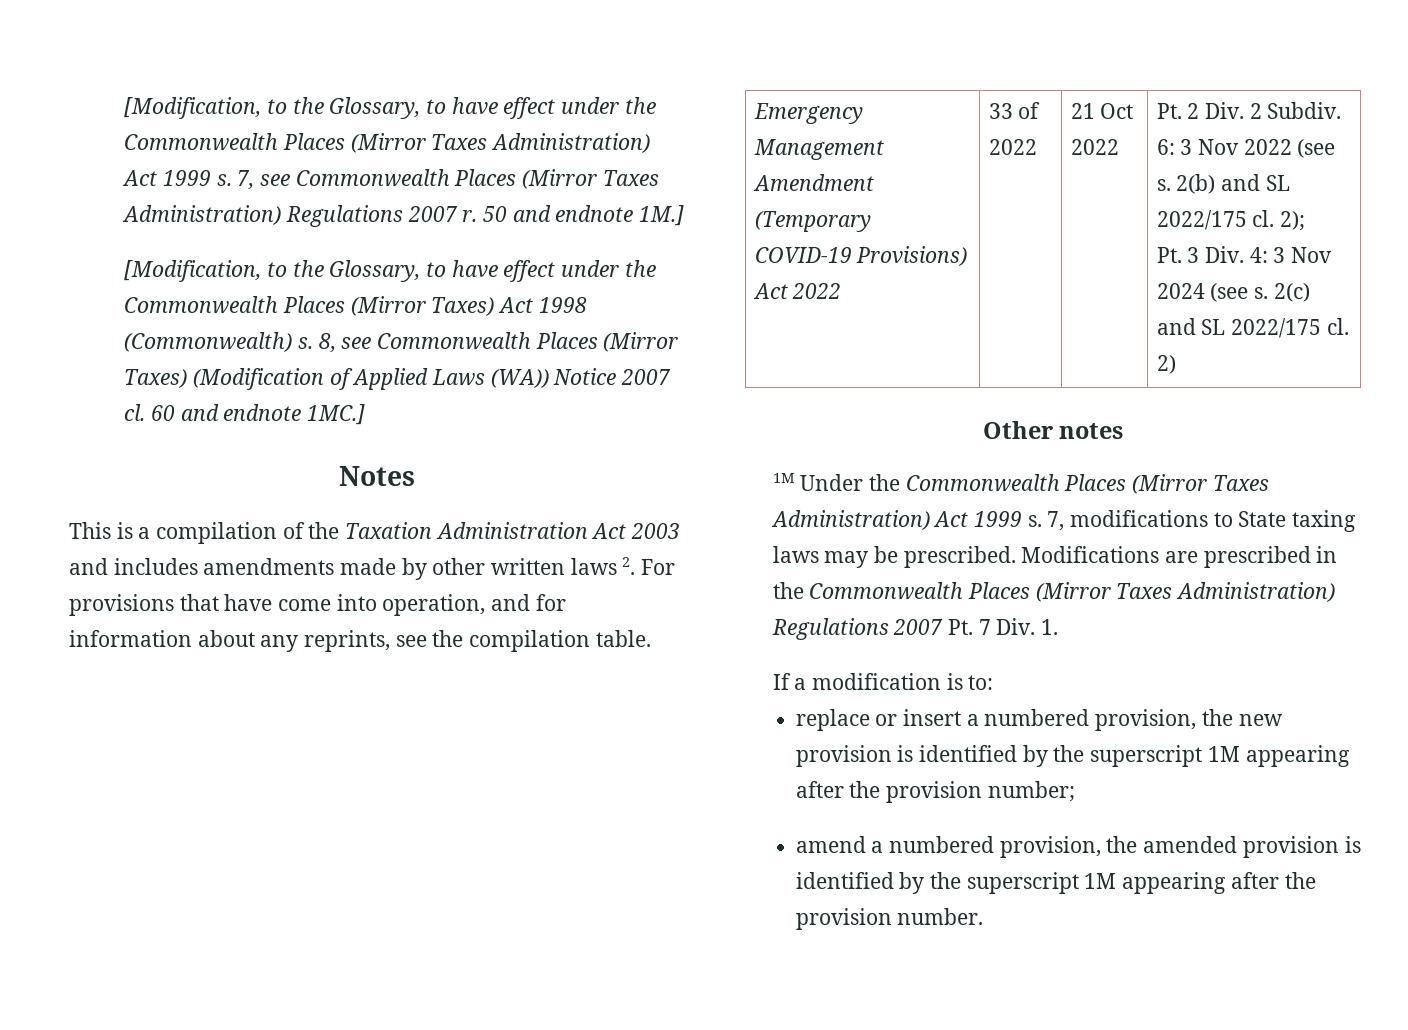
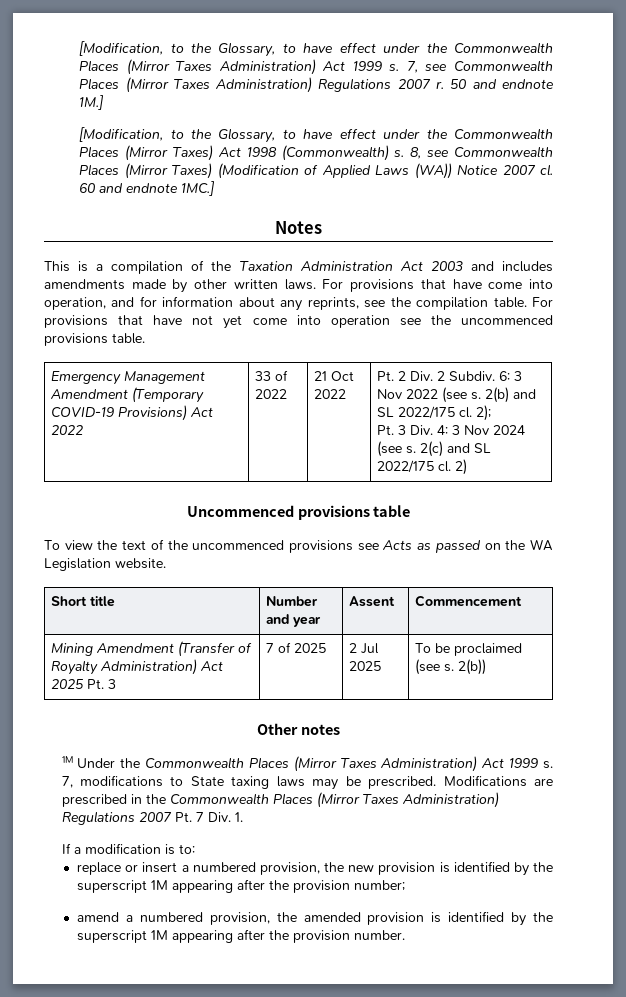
- This is a compilation of the Taxation Administration Act 2003 and includes amendments made by other written laws 2. For provisions that have come into operation, and for information about any reprints, see the compilation table.
+ This is a compilation of the Taxation Administration Act 2003 and includes amendments made by other written laws. For provisions that have come into operation, and for information about any reprints, see the compilation table. For provisions that have not yet come into operation see the uncommenced provisions table.
+ Uncommenced provisions table
+ To view the text of the uncommenced provisions see Acts as passed on the WA Legislation website.
+ Short title | Number and year | Assent | Commencement
+ Mining Amendment (Transfer of Royalty Administration) Act 2025 Pt. 3 | 7 of 2025 | 2 Jul 2025 | To be proclaimed (see s. 2(b))

